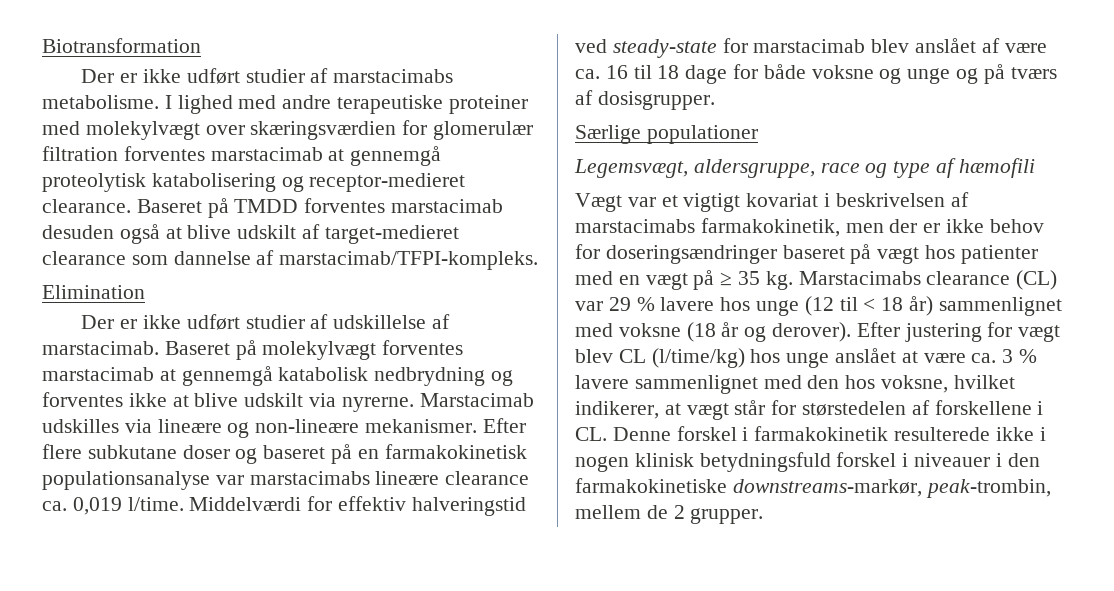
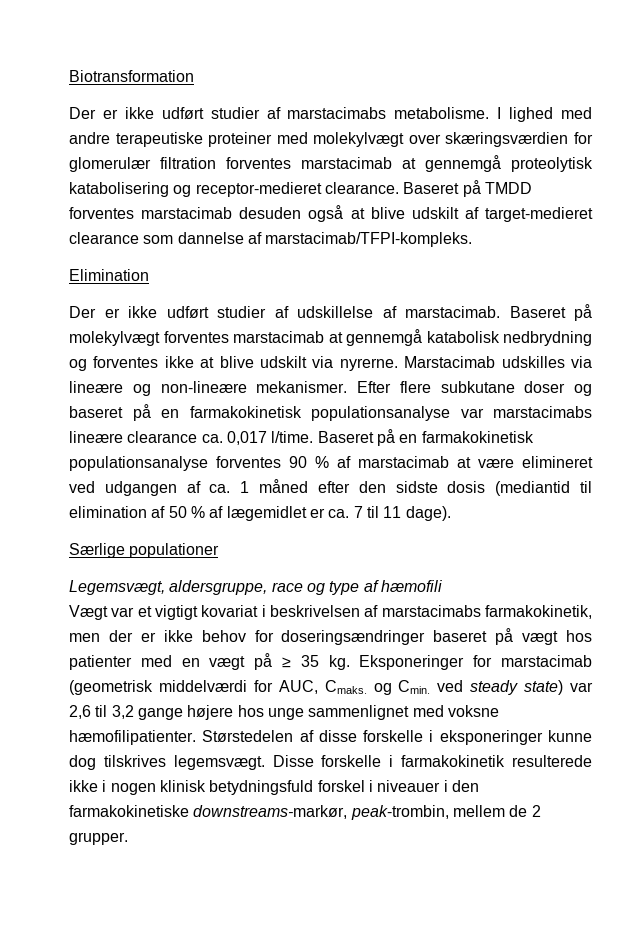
- Efter flere subkutane doser og baseret på en farmakokinetisk populationsanalyse var marstacimabs lineære clearance ca. 0,019 l/time. Middelværdi for effektiv halveringstid ved steady-state for marstacimab blev anslået af være ca. 16 til 18 dage for både voksne og unge og på tværs af dosisgrupper.
+ Efter flere subkutane doser og baseret på en farmakokinetisk populationsanalyse var marstacimabs lineære clearance ca. 0,017 l/time. Baseret på en farmakokinetisk populationsanalyse forventes 90 % af marstacimab at være elimineret ved udgangen af ca. 1 måned efter den sidste dosis (mediantid til elimination af 50 % af lægemidlet er ca. 7 til 11 dage).
- Marstacimabs clearance (CL) var 29 % lavere hos unge (12 til < 18 år) sammenlignet med voksne (18 år og derover). Efter justering for vægt blev CL (l/time/kg) hos unge anslået at være ca. 3 % lavere sammenlignet med den hos voksne, hvilket indikerer, at vægt står for størstedelen af forskellene i CL. Denne forskel i farmakokinetik resulterede ikke i nogen klinisk betydningsfuld forskel i niveauer i den farmakokinetiske downstreams-markør, peak-trombin, mellem de 2 grupper.
+ Eksponeringer for marstacimab (geometrisk middelværdi for AUC, Cmaks. og Cmin. ved steady state) var 2,6 til 3,2 gange højere hos unge sammenlignet med voksne hæmofilipatienter. Størstedelen af disse forskelle i eksponeringer kunne dog tilskrives legemsvægt. Disse forskelle i farmakokinetik resulterede ikke i nogen klinisk betydningsfuld forskel i niveauer i den farmakokinetiske downstreams-markør, peak-trombin, mellem de 2 grupper.

